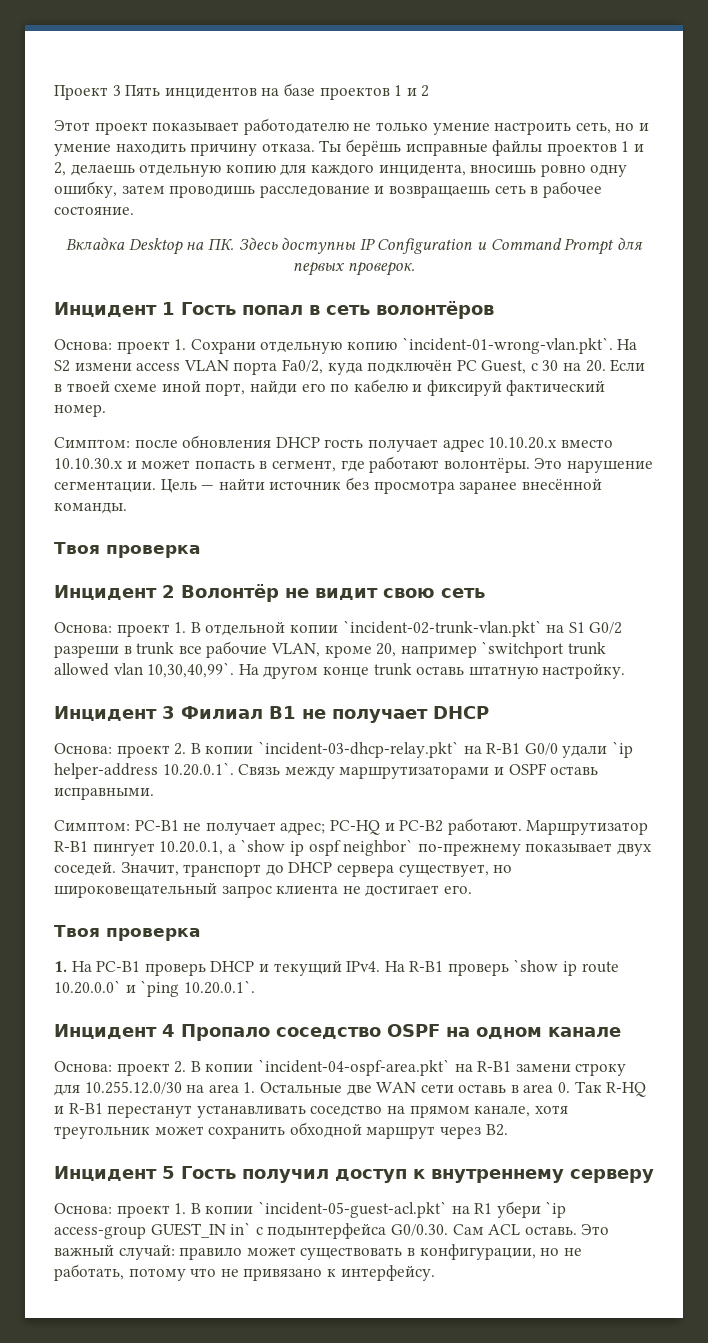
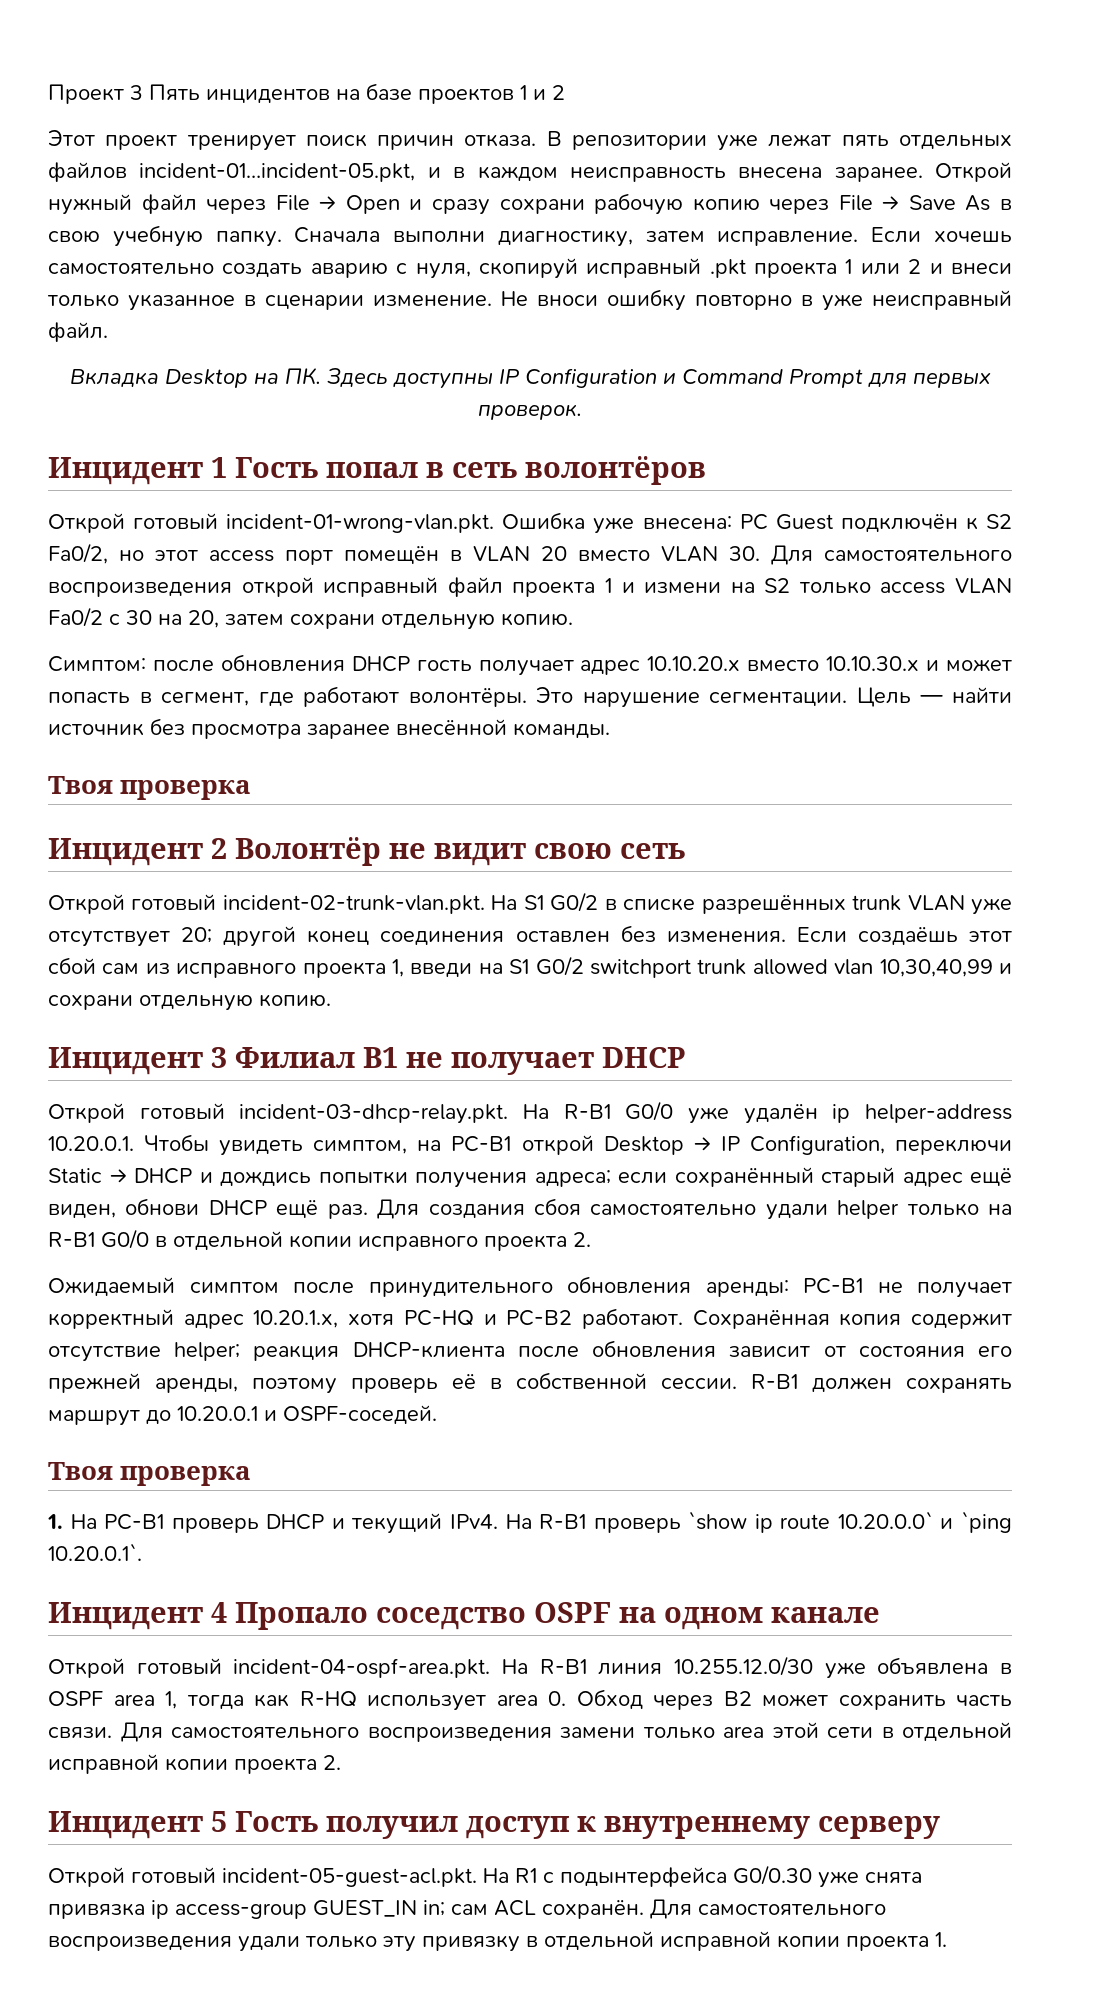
- Этот проект показывает работодателю не только умение настроить сеть, но и умение находить причину отказа. Ты берёшь исправные файлы проектов 1 и 2, делаешь отдельную копию для каждого инцидента, вносишь ровно одну ошибку, затем проводишь расследование и возвращаешь сеть в рабочее состояние.
+ Этот проект тренирует поиск причин отказа. В репозитории уже лежат пять отдельных файлов incident-01…incident-05.pkt, и в каждом неисправность внесена заранее. Открой нужный файл через File → Open и сразу сохрани рабочую копию через File → Save As в свою учебную папку. Сначала выполни диагностику, затем исправление. Если хочешь самостоятельно создать аварию с нуля, скопируй исправный .pkt проекта 1 или 2 и внеси только указанное в сценарии изменение. Не вноси ошибку повторно в уже неисправный файл.
- Основа: проект 1. Сохрани отдельную копию `incident-01-wrong-vlan.pkt`. На S2 измени access VLAN порта Fa0/2, куда подключён PC Guest, с 30 на 20. Если в твоей схеме иной порт, найди его по кабелю и фиксируй фактический номер.
+ Открой готовый incident-01-wrong-vlan.pkt. Ошибка уже внесена: PC Guest подключён к S2 Fa0/2, но этот access порт помещён в VLAN 20 вместо VLAN 30. Для самостоятельного воспроизведения открой исправный файл проекта 1 и измени на S2 только access VLAN Fa0/2 с 30 на 20, затем сохрани отдельную копию.
- Основа: проект 1. В отдельной копии `incident-02-trunk-vlan.pkt` на S1 G0/2 разреши в trunk все рабочие VLAN, кроме 20, например `switchport trunk allowed vlan 10,30,40,99`. На другом конце trunk оставь штатную настройку.
+ Открой готовый incident-02-trunk-vlan.pkt. На S1 G0/2 в списке разрешённых trunk VLAN уже отсутствует 20; другой конец соединения оставлен без изменения. Если создаёшь этот сбой сам из исправного проекта 1, введи на S1 G0/2 switchport trunk allowed vlan 10,30,40,99 и сохрани отдельную копию.
- Основа: проект 2. В копии `incident-03-dhcp-relay.pkt` на R-B1 G0/0 удали `ip helper-address 10.20.0.1`. Связь между маршрутизаторами и OSPF оставь исправными.
- Симптом: PC-B1 не получает адрес; PC-HQ и PC-B2 работают. Маршрутизатор R-B1 пингует 10.20.0.1, а `show ip ospf neighbor` по-прежнему показывает двух соседей. Значит, транспорт до DHCP сервера существует, но широковещательный запрос клиента не достигает его.
+ Открой готовый incident-03-dhcp-relay.pkt. На R-B1 G0/0 уже удалён ip helper-address 10.20.0.1. Чтобы увидеть симптом, на PC-B1 открой Desktop → IP Configuration, переключи Static → DHCP и дождись попытки получения адреса; если сохранённый старый адрес ещё виден, обнови DHCP ещё раз. Для создания сбоя самостоятельно удали helper только на R-B1 G0/0 в отдельной копии исправного проекта 2.
+ Ожидаемый симптом после принудительного обновления аренды: PC-B1 не получает корректный адрес 10.20.1.x, хотя PC-HQ и PC-B2 работают. Сохранённая копия содержит отсутствие helper; реакция DHCP-клиента после обновления зависит от состояния его прежней аренды, поэтому проверь её в собственной сессии. R-B1 должен сохранять маршрут до 10.20.0.1 и OSPF-соседей.
- Основа: проект 2. В копии `incident-04-ospf-area.pkt` на R-B1 замени строку для 10.255.12.0/30 на area 1. Остальные две WAN сети оставь в area 0. Так R-HQ и R-B1 перестанут устанавливать соседство на прямом канале, хотя треугольник может сохранить обходной маршрут через B2.
+ Открой готовый incident-04-ospf-area.pkt. На R-B1 линия 10.255.12.0/30 уже объявлена в OSPF area 1, тогда как R-HQ использует area 0. Обход через B2 может сохранить часть связи. Для самостоятельного воспроизведения замени только area этой сети в отдельной исправной копии проекта 2.
- Основа: проект 1. В копии `incident-05-guest-acl.pkt` на R1 убери `ip access-group GUEST_IN in` с подынтерфейса G0/0.30. Сам ACL оставь. Это важный случай: правило может существовать в конфигурации, но не работать, потому что не привязано к интерфейсу.
+ Открой готовый incident-05-guest-acl.pkt. На R1 с подынтерфейса G0/0.30 уже снята привязка ip access-group GUEST_IN in; сам ACL сохранён. Для самостоятельного воспроизведения удали только эту привязку в отдельной исправной копии проекта 1.

